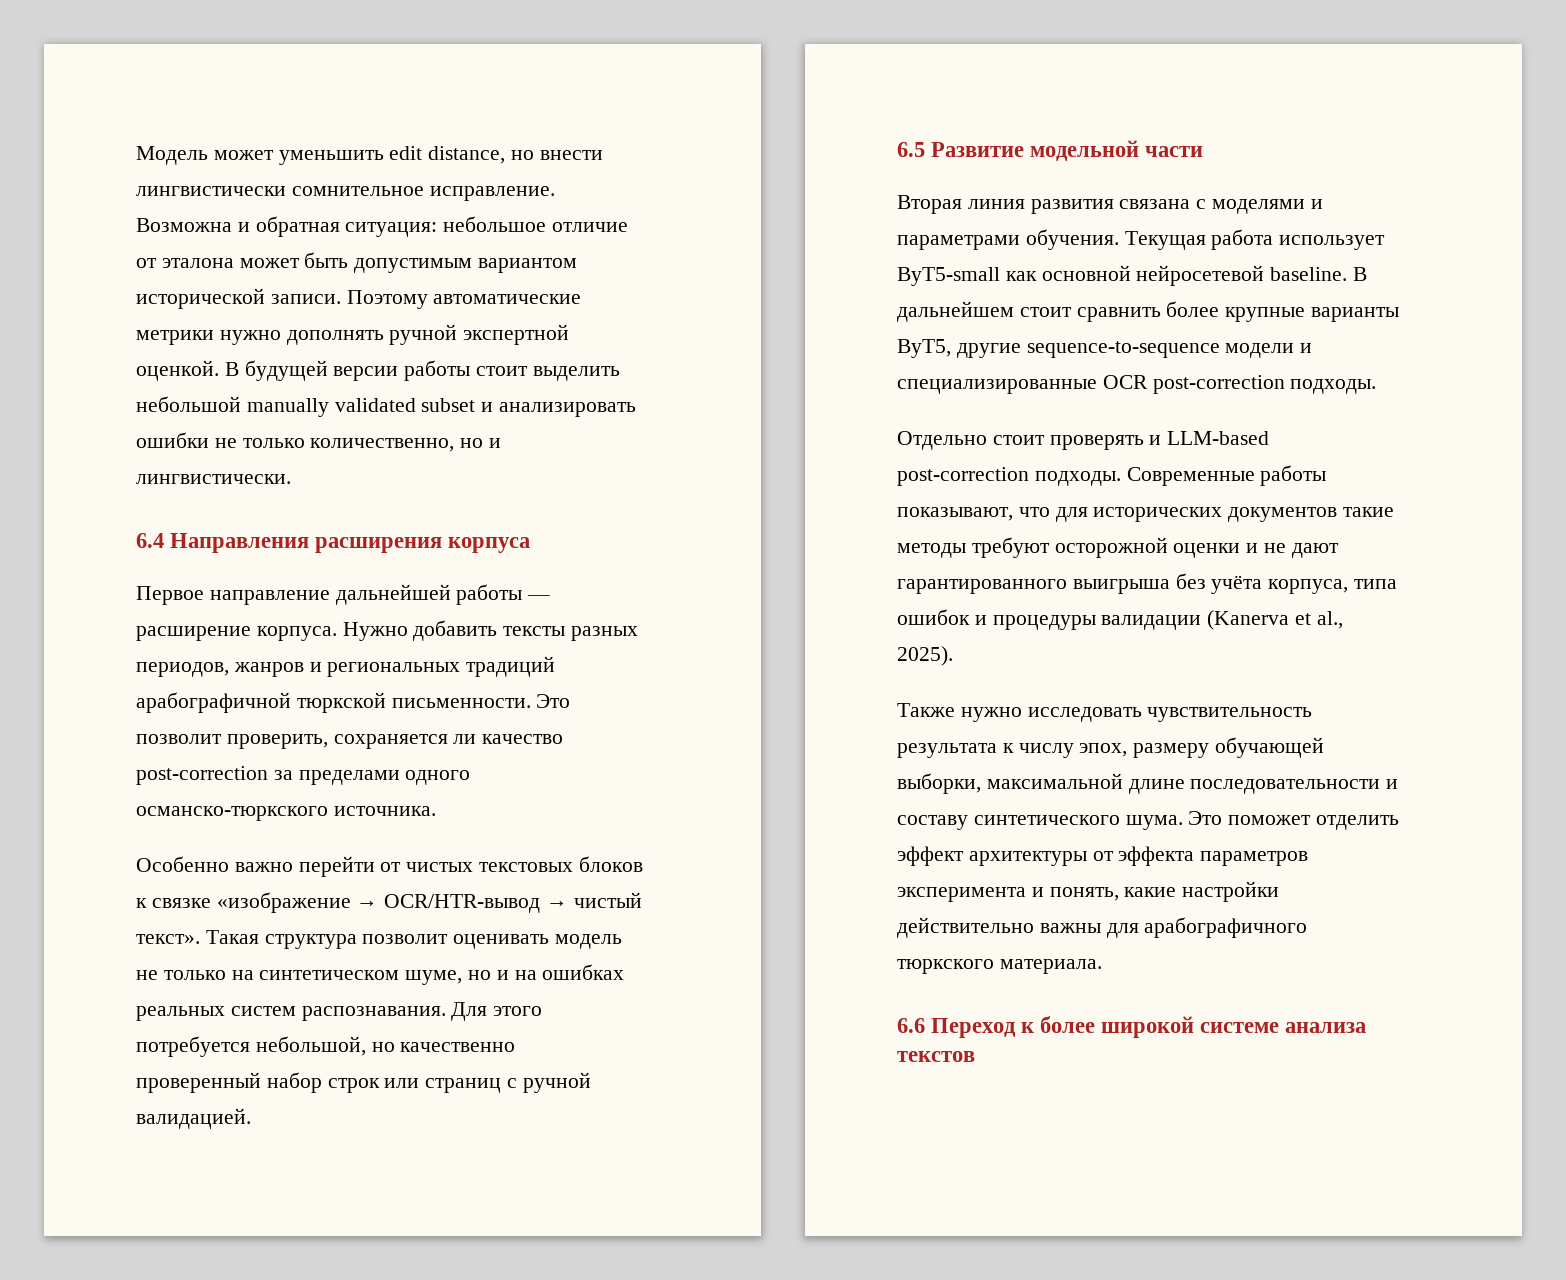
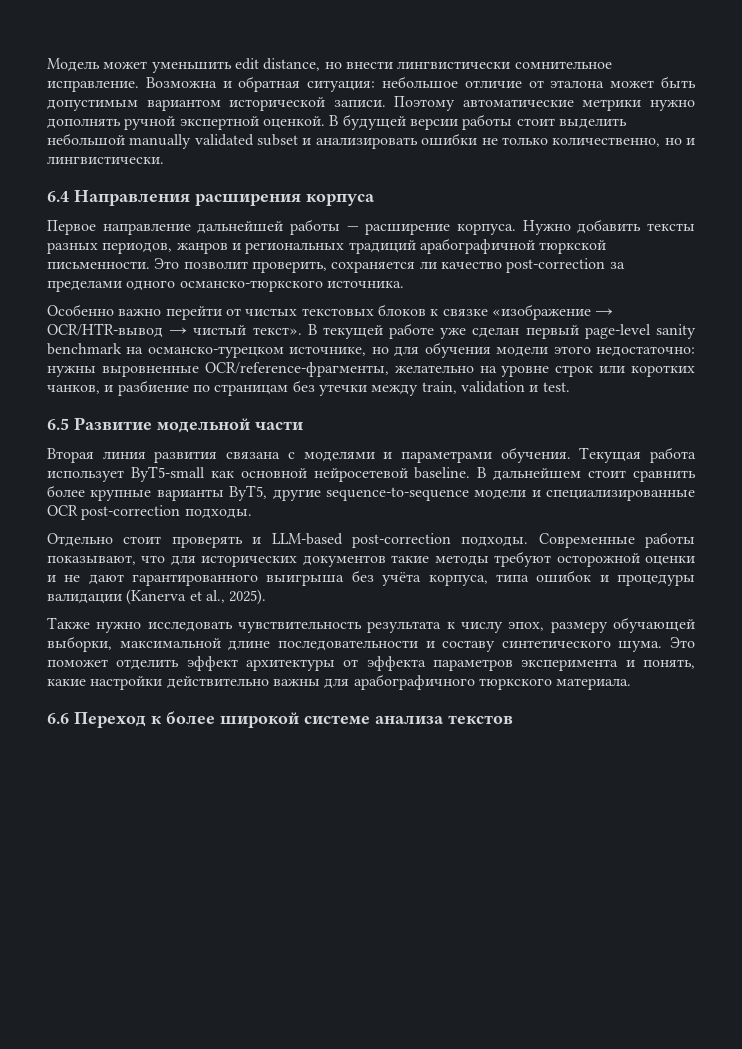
- Такая структура позволит оценивать модель не только на синтетическом шуме, но и на ошибках реальных систем распознавания. Для этого потребуется небольшой, но качественно проверенный набор строк или страниц с ручной валидацией.
+ В текущей работе уже сделан первый page-level sanity benchmark на османско-турецком источнике, но для обучения модели этого недостаточно: нужны выровненные OCR/reference-фрагменты, желательно на уровне строк или коротких чанков, и разбиение по страницам без утечки между train, validation и test.

